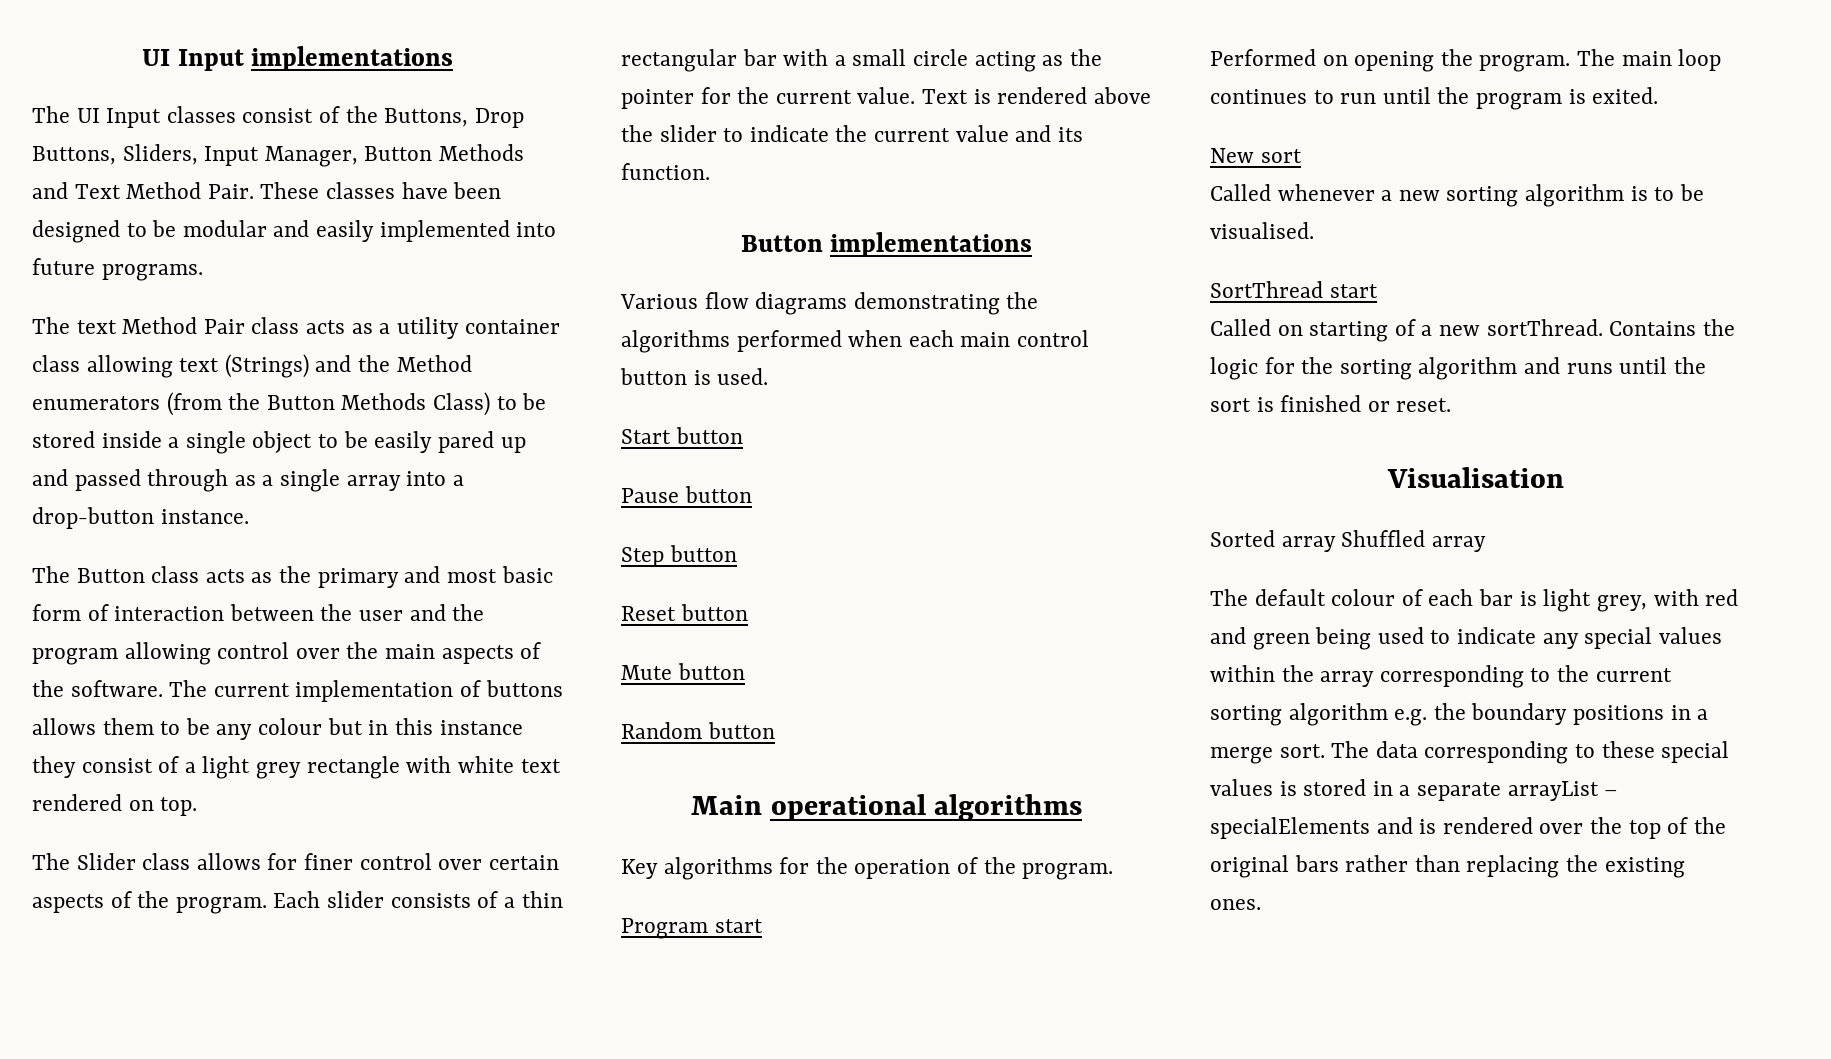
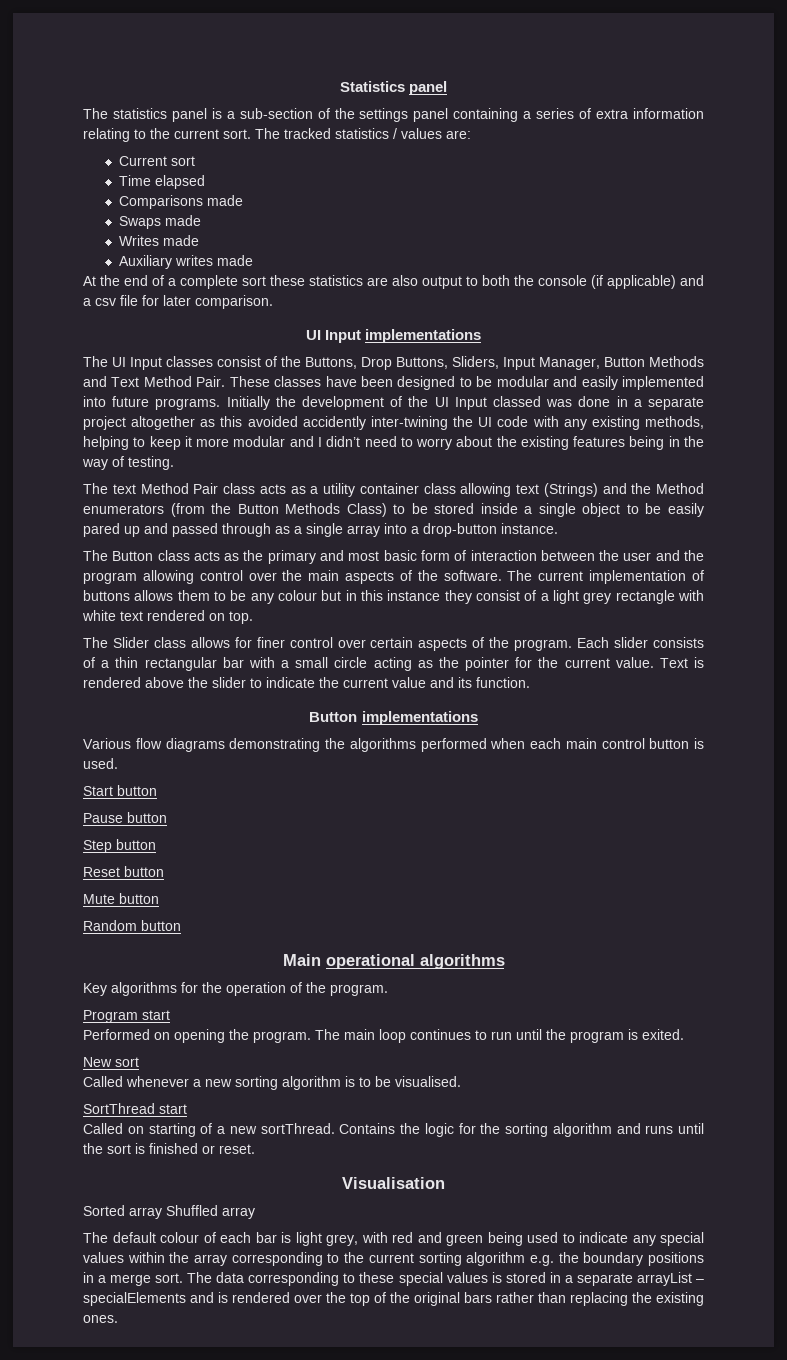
+ Statistics panel
+ The statistics panel is a sub-section of the settings panel containing a series of extra information relating to the current sort. The tracked statistics / values are:
+ Current sort
+ Time elapsed
+ Comparisons made
+ Swaps made
+ Writes made
+ Auxiliary writes made
+ At the end of a complete sort these statistics are also output to both the console (if applicable) and a csv file for later comparison.
+ Initially the development of the UI Input classed was done in a separate project altogether as this avoided accidently inter-twining the UI code with any existing methods, helping to keep it more modular and I didn’t need to worry about the existing features being in the way of testing.

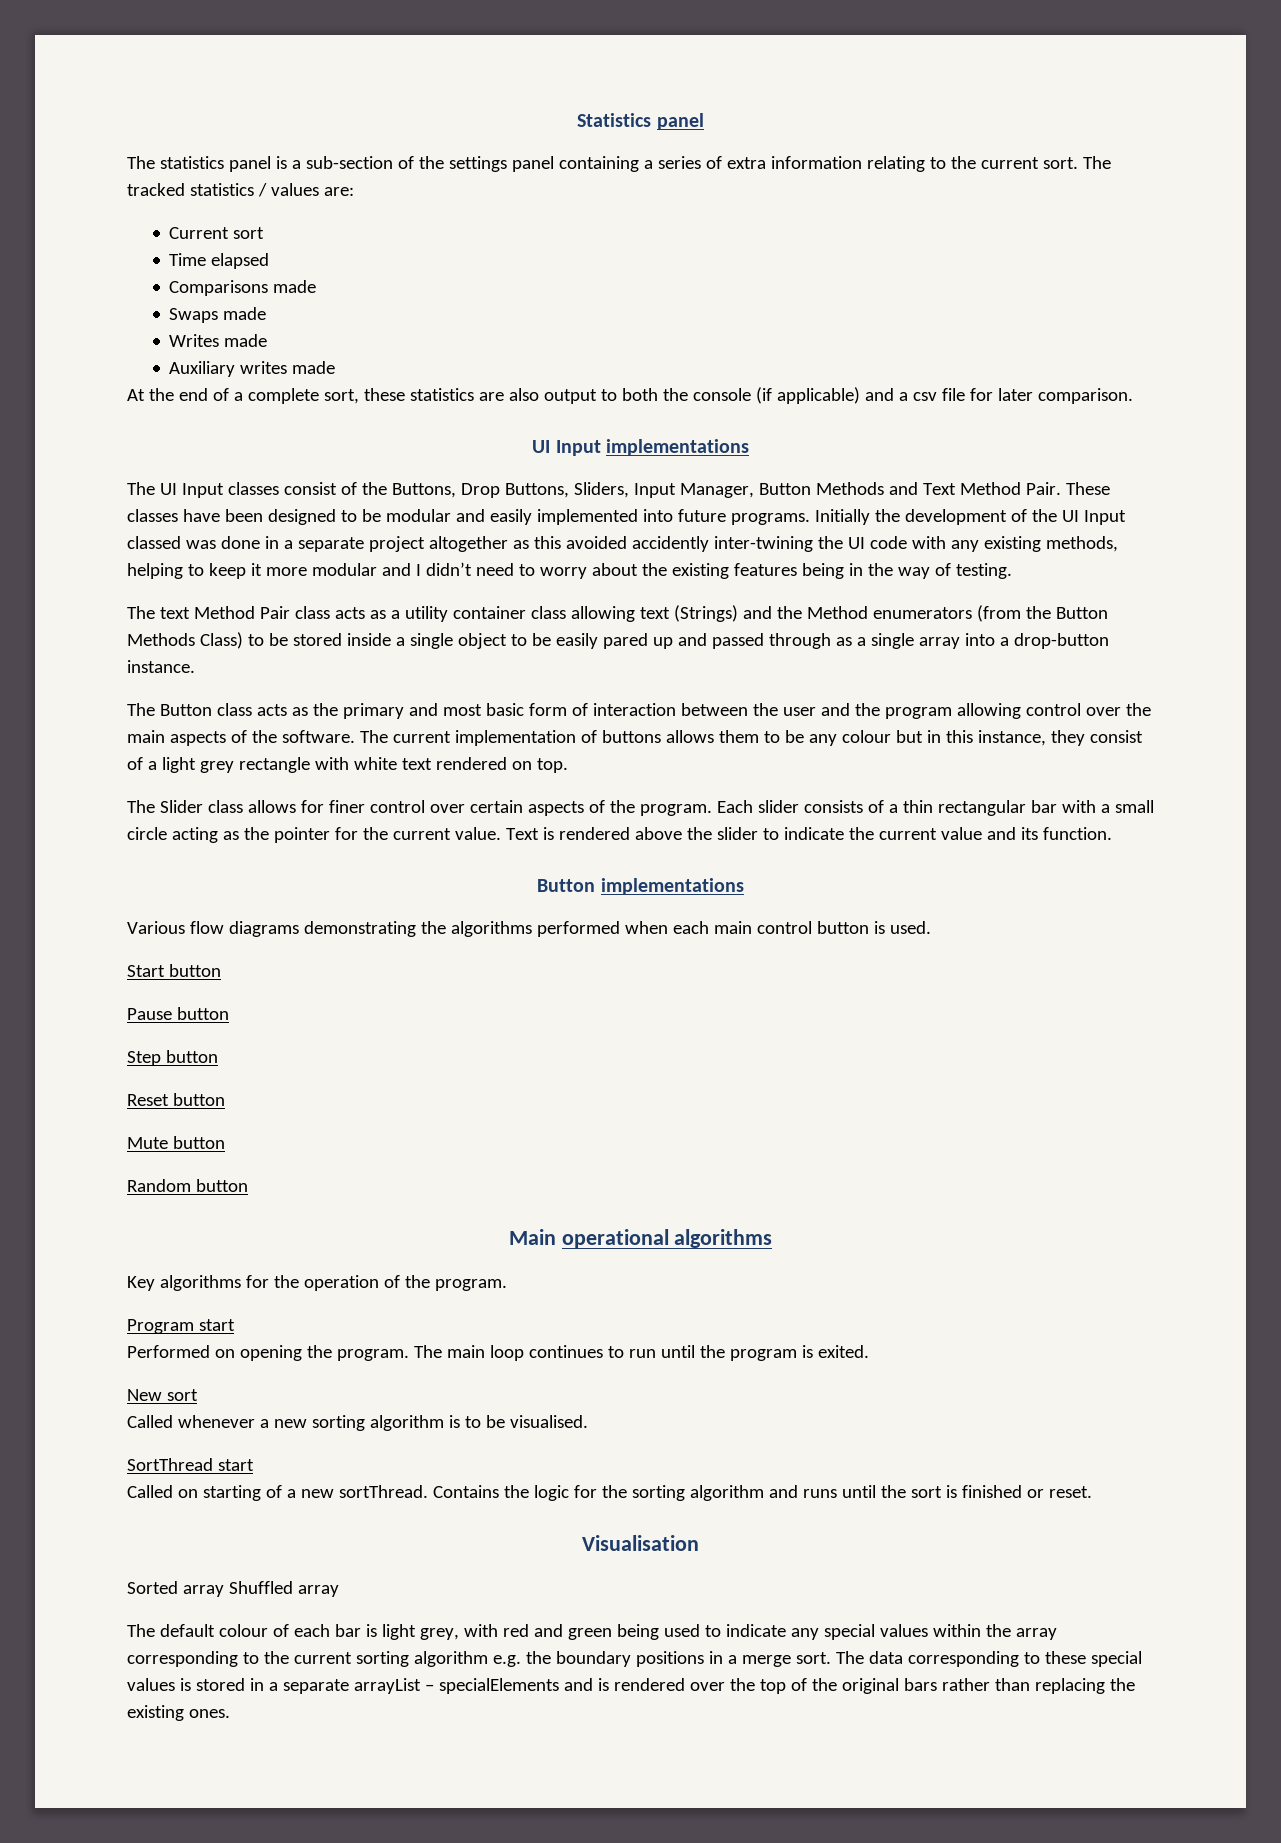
- At the end of a complete sort these statistics are also output to both the console (if applicable) and a csv file for later comparison.
+ At the end of a complete sort, these statistics are also output to both the console (if applicable) and a csv file for later comparison.
- The current implementation of buttons allows them to be any colour but in this instance they consist of a light grey rectangle with white text rendered on top.
+ The current implementation of buttons allows them to be any colour but in this instance, they consist of a light grey rectangle with white text rendered on top.

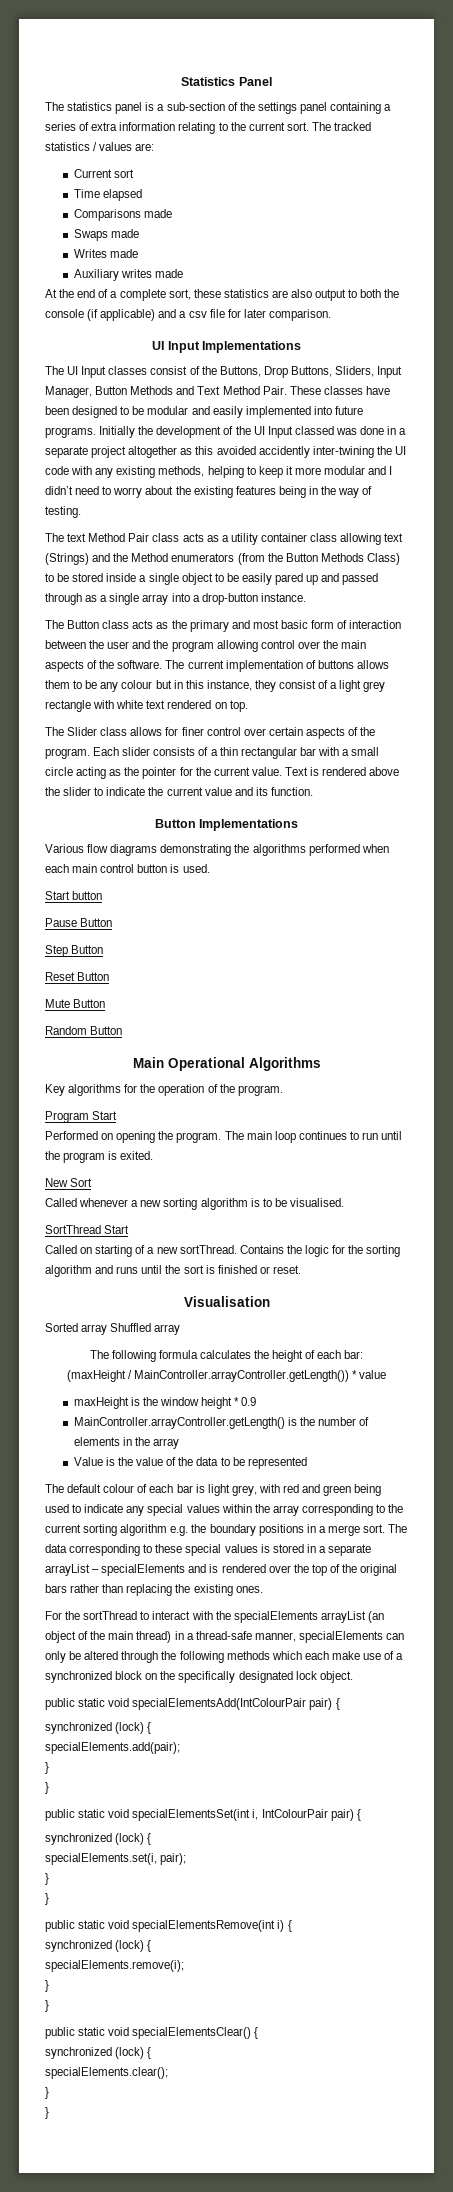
- Statistics panel
+ Statistics Panel
- UI Input implementations
+ UI Input Implementations
- Button implementations
+ Button Implementations
- Pause button
+ Pause Button
- Step button
+ Step Button
- Reset button
+ Reset Button
- Mute button
+ Mute Button
- Random button
+ Random Button
- Main operational algorithms
+ Main Operational Algorithms
- Program start
+ Program Start
- New sort
+ New Sort
- SortThread start
+ SortThread Start
+ The following formula calculates the height of each bar:
+ (maxHeight / MainController.arrayController.getLength()) * value
+ maxHeight is the window height * 0.9
+ MainController.arrayController.getLength() is the number of elements in the array
+ Value is the value of the data to be represented
+ For the sortThread to interact with the specialElements arrayList (an object of the main thread) in a thread-safe manner, specialElements can only be altered through the following methods which each make use of a synchronized block on the specifically designated lock object.
+ public static void specialElementsAdd(IntColourPair pair) {
+ synchronized (lock) {
+ specialElements.add(pair);
+ }
+ }
+ public static void specialElementsSet(int i, IntColourPair pair) {
+ synchronized (lock) {
+ specialElements.set(i, pair);
+ }
+ }
+ public static void specialElementsRemove(int i) {
+ synchronized (lock) {
+ specialElements.remove(i);
+ }
+ }
+ public static void specialElementsClear() {
+ synchronized (lock) {
+ specialElements.clear();
+ }
+ }

